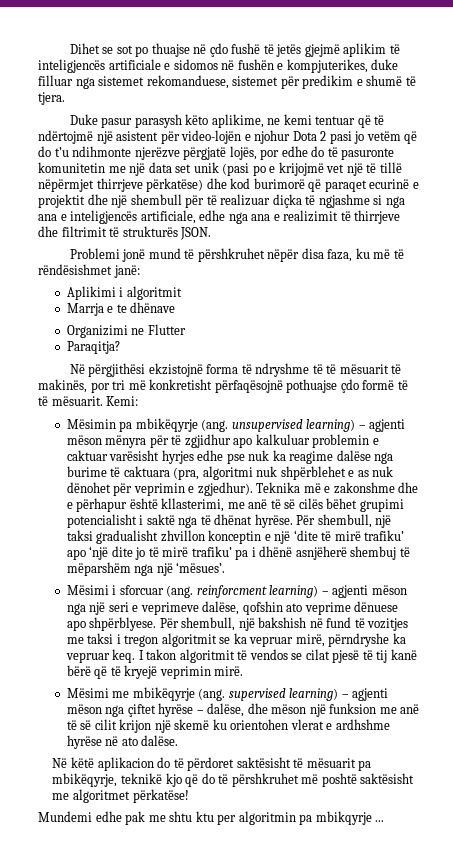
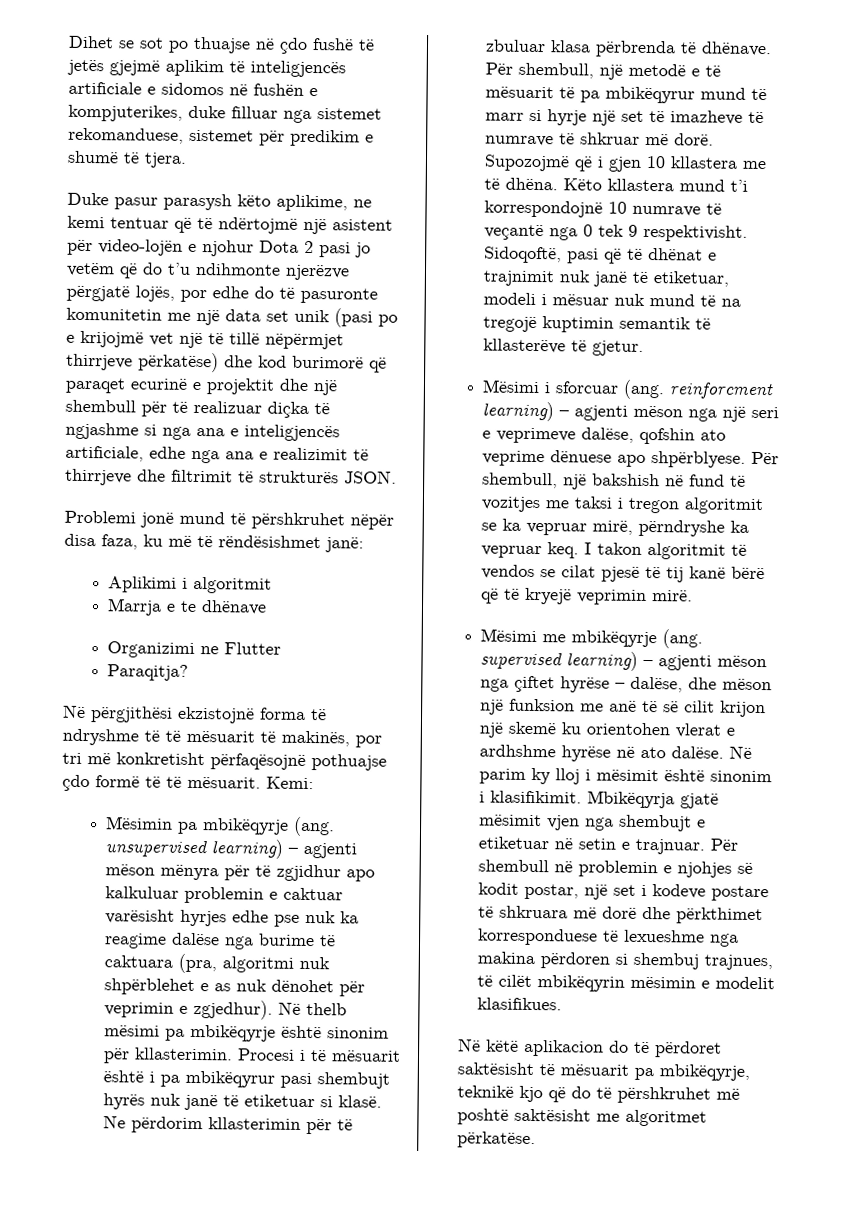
- Teknika më e zakonshme dhe e përhapur është kllasterimi, me anë të së cilës bëhet grupimi potencialisht i saktë nga të dhënat hyrëse. Për shembull, një taksi gradualisht zhvillon konceptin e një ‘dite të mirë trafiku’ apo ‘një dite jo të mirë trafiku’ pa i dhënë asnjëherë shembuj të mëparshëm nga një ‘mësues’.
+ Në thelb mësimi pa mbikëqyrje është sinonim për kllasterimin. Procesi i të mësuarit është i pa mbikëqyrur pasi shembujt hyrës nuk janë të etiketuar si klasë. Ne përdorim kllasterimin për të zbuluar klasa përbrenda të dhënave. Për shembull, një metodë e të mësuarit të pa mbikëqyrur mund të marr si hyrje një set të imazheve të numrave të shkruar më dorë. Supozojmë që i gjen 10 kllastera me të dhëna. Këto kllastera mund t’i korrespondojnë 10 numrave të veçantë nga 0 tek 9 respektivisht. Sidoqoftë, pasi që të dhënat e trajnimit nuk janë të etiketuar, modeli i mësuar nuk mund të na tregojë kuptimin semantik të kllasterëve të gjetur.
+ Në parim ky lloj i mësimit është sinonim i klasifikimit. Mbikëqyrja gjatë mësimit vjen nga shembujt e etiketuar në setin e trajnuar. Për shembull në problemin e njohjes së kodit postar, një set i kodeve postare të shkruara më dorë dhe përkthimet korresponduese të lexueshme nga makina përdoren si shembuj trajnues, të cilët mbikëqyrin mësimin e modelit klasifikues.
- Në këtë aplikacion do të përdoret saktësisht të mësuarit pa mbikëqyrje, teknikë kjo që do të përshkruhet më poshtë saktësisht me algoritmet përkatëse!
- Mundemi edhe pak me shtu ktu per algoritmin pa mbikqyrje ...
+ Në këtë aplikacion do të përdoret saktësisht të mësuarit pa mbikëqyrje, teknikë kjo që do të përshkruhet më poshtë saktësisht me algoritmet përkatëse.

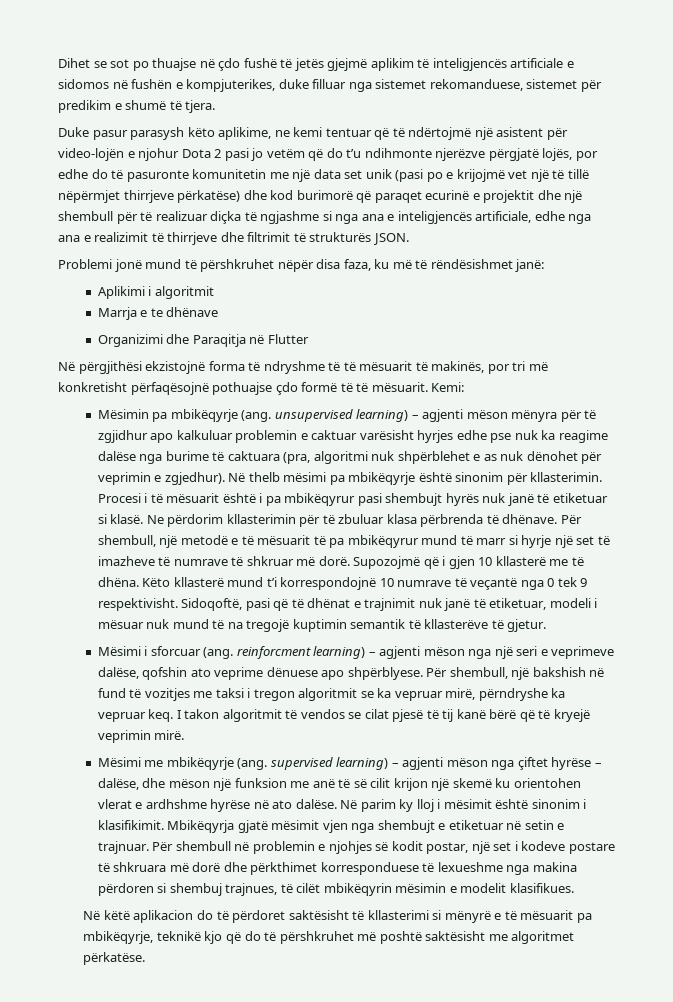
- Organizimi ne Flutter
+ Organizimi dhe Paraqitja në Flutter
- Paraqitja?
- Supozojmë që i gjen 10 kllastera me të dhëna.
+ Supozojmë që i gjen 10 kllasterë me të dhëna.
- Këto kllastera mund t’i korrespondojnë 10 numrave të veçantë nga 0 tek 9 respektivisht.
+ Këto kllasterë mund t’i korrespondojnë 10 numrave të veçantë nga 0 tek 9 respektivisht.
- Në këtë aplikacion do të përdoret saktësisht të mësuarit pa mbikëqyrje, teknikë kjo që do të përshkruhet më poshtë saktësisht me algoritmet përkatëse.
+ Në këtë aplikacion do të përdoret saktësisht të kllasterimi si mënyrë e të mësuarit pa mbikëqyrje, teknikë kjo që do të përshkruhet më poshtë saktësisht me algoritmet përkatëse.

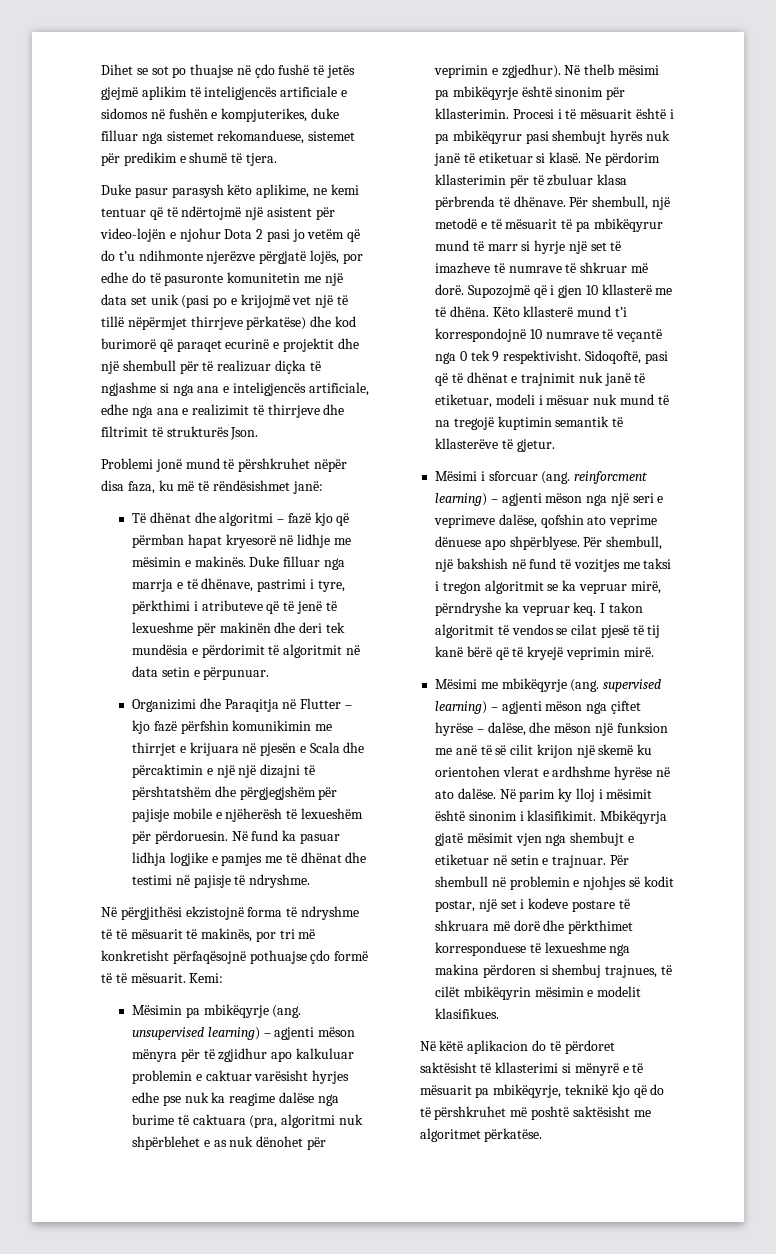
- Duke pasur parasysh këto aplikime, ne kemi tentuar që të ndërtojmë një asistent për video-lojën e njohur Dota 2 pasi jo vetëm që do t’u ndihmonte njerëzve përgjatë lojës, por edhe do të pasuronte komunitetin me një data set unik (pasi po e krijojmë vet një të tillë nëpërmjet thirrjeve përkatëse) dhe kod burimorë që paraqet ecurinë e projektit dhe një shembull për të realizuar diçka të ngjashme si nga ana e inteligjencës artificiale, edhe nga ana e realizimit të thirrjeve dhe filtrimit të strukturës JSON.
+ Duke pasur parasysh këto aplikime, ne kemi tentuar që të ndërtojmë një asistent për video-lojën e njohur Dota 2 pasi jo vetëm që do t’u ndihmonte njerëzve përgjatë lojës, por edhe do të pasuronte komunitetin me një data set unik (pasi po e krijojmë vet një të tillë nëpërmjet thirrjeve përkatëse) dhe kod burimorë që paraqet ecurinë e projektit dhe një shembull për të realizuar diçka të ngjashme si nga ana e inteligjencës artificiale, edhe nga ana e realizimit të thirrjeve dhe filtrimit të strukturës Json.
- Aplikimi i algoritmit
- Marrja e te dhënave
+ Të dhënat dhe algoritmi – fazë kjo që përmban hapat kryesorë në lidhje me mësimin e makinës. Duke filluar nga marrja e të dhënave, pastrimi i tyre, përkthimi i atributeve që të jenë të lexueshme për makinën dhe deri tek mundësia e përdorimit të algoritmit në data setin e përpunuar.
- Organizimi dhe Paraqitja në Flutter
+ Organizimi dhe Paraqitja në Flutter – kjo fazë përfshin komunikimin me thirrjet e krijuara në pjesën e Scala dhe përcaktimin e një një dizajni të përshtatshëm dhe përgjegjshëm për pajisje mobile e njëherësh të lexueshëm për përdoruesin. Në fund ka pasuar lidhja logjike e pamjes me të dhënat dhe testimi në pajisje të ndryshme.

